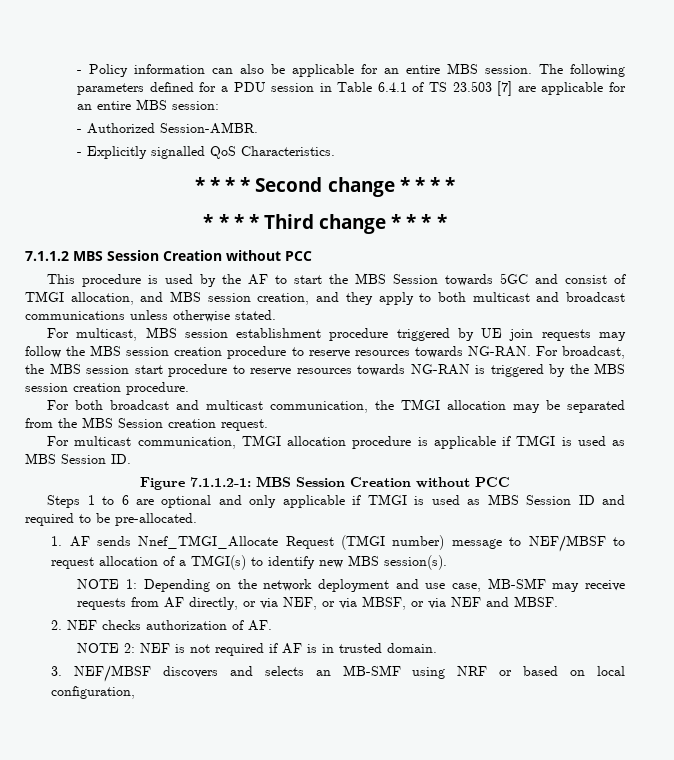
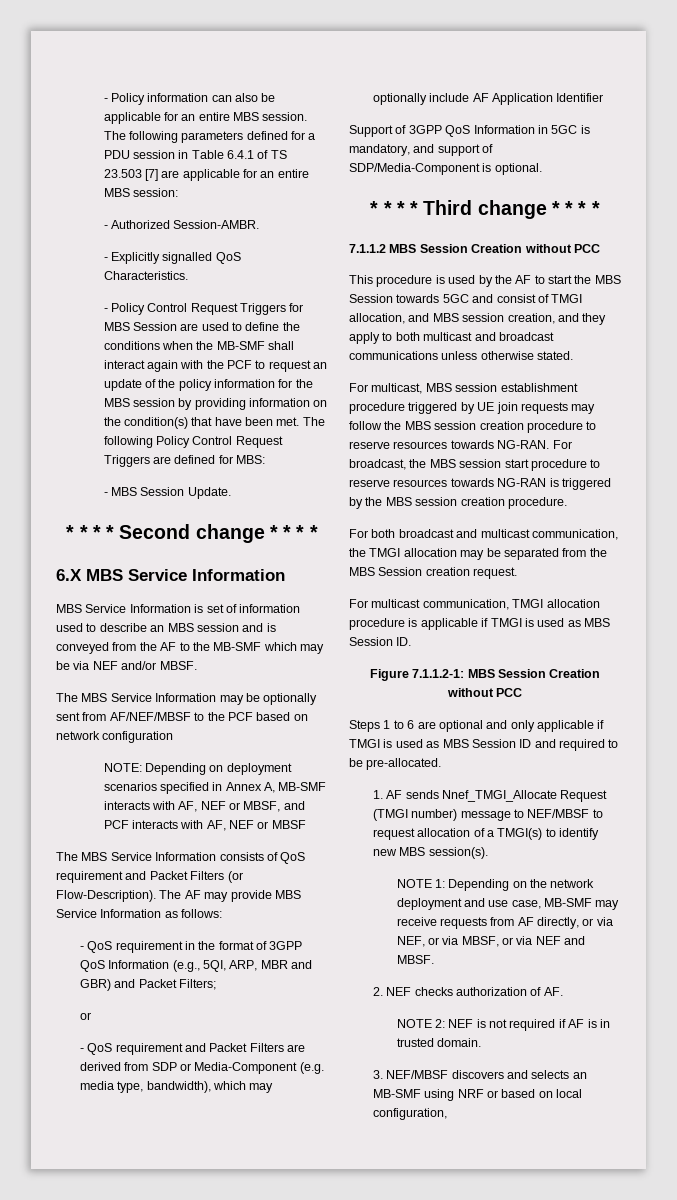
+ - Policy Control Request Triggers for MBS Session are used to define the conditions when the MB-SMF shall interact again with the PCF to request an update of the policy information for the MBS session by providing information on the condition(s) that have been met. The following Policy Control Request Triggers are defined for MBS:
+ - MBS Session Update.
+ 6.X MBS Service Information
+ MBS Service Information is set of information used to describe an MBS session and is conveyed from the AF to the MB-SMF which may be via NEF and/or MBSF.
+ The MBS Service Information may be optionally sent from AF/NEF/MBSF to the PCF based on network configuration
+ NOTE: Depending on deployment scenarios specified in Annex A, MB-SMF interacts with AF, NEF or MBSF, and PCF interacts with AF, NEF or MBSF
+ The MBS Service Information consists of QoS requirement and Packet Filters (or Flow-Description). The AF may provide MBS Service Information as follows:
+ - QoS requirement in the format of 3GPP QoS Information (e.g., 5QI, ARP, MBR and GBR) and Packet Filters;
+ or
+ - QoS requirement and Packet Filters are derived from SDP or Media-Component (e.g. media type, bandwidth), which may optionally include AF Application Identifier
+ Support of 3GPP QoS Information in 5GC is mandatory, and support of SDP/Media-Component is optional.

